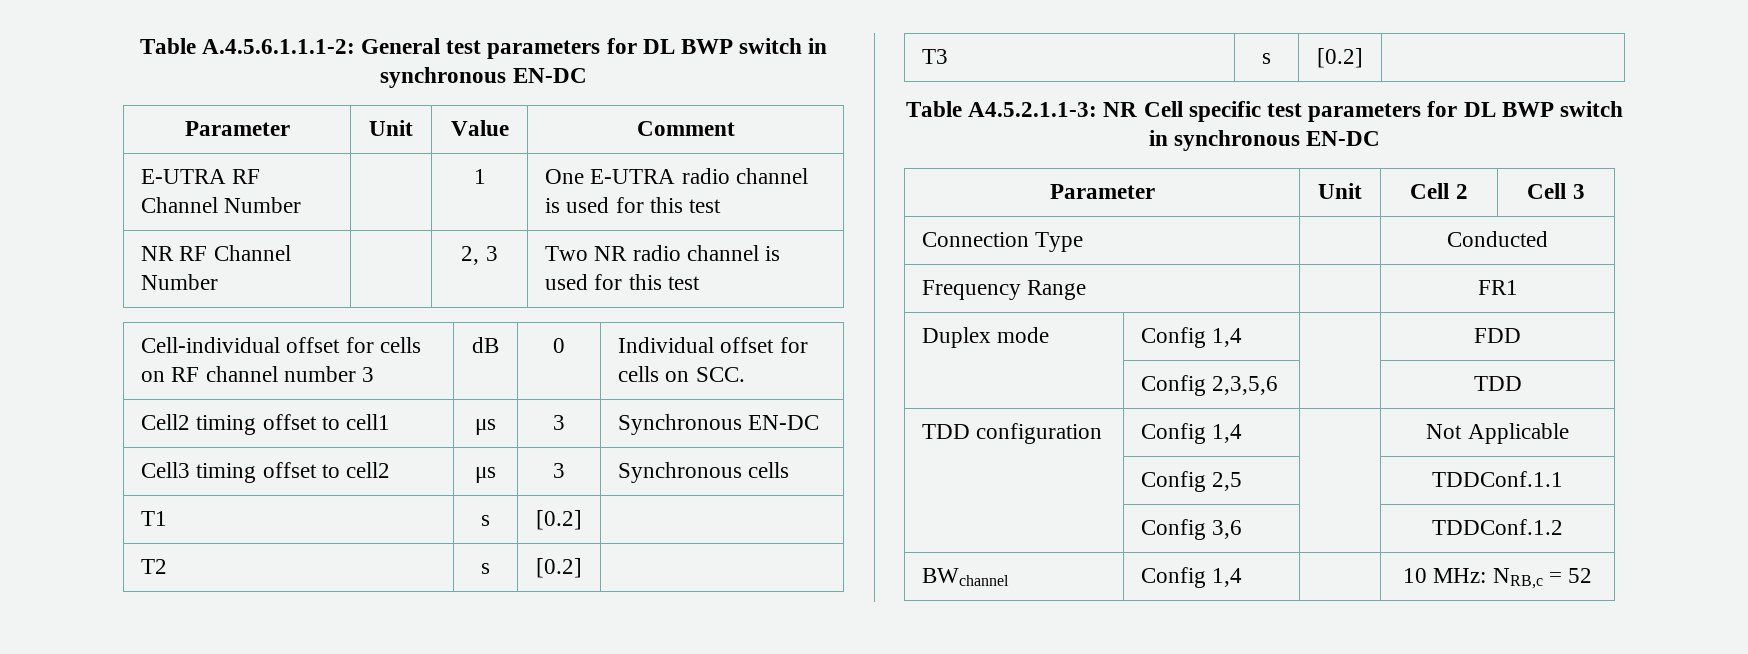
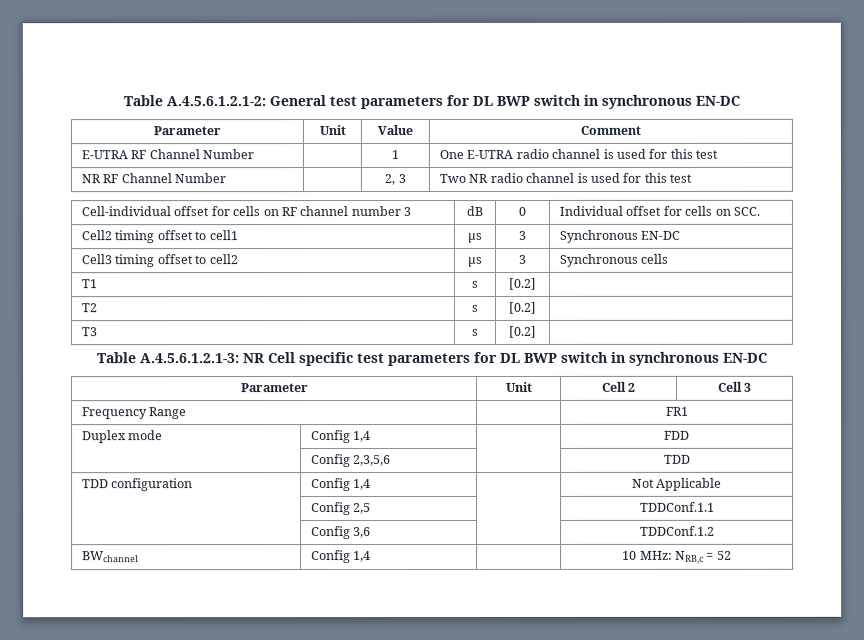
- Table A.4.5.6.1.1.1-2: General test parameters for DL BWP switch in synchronous EN-DC
+ Table A.4.5.6.1.2.1-2: General test parameters for DL BWP switch in synchronous EN-DC
- Table A4.5.2.1.1-3: NR Cell specific test parameters for DL BWP switch in synchronous EN-DC
+ Table A.4.5.6.1.2.1-3: NR Cell specific test parameters for DL BWP switch in synchronous EN-DC
- Connection Type | | Conducted

